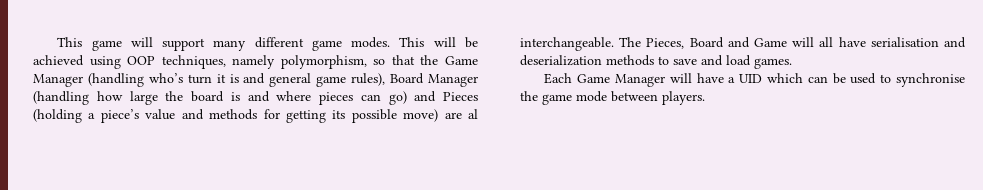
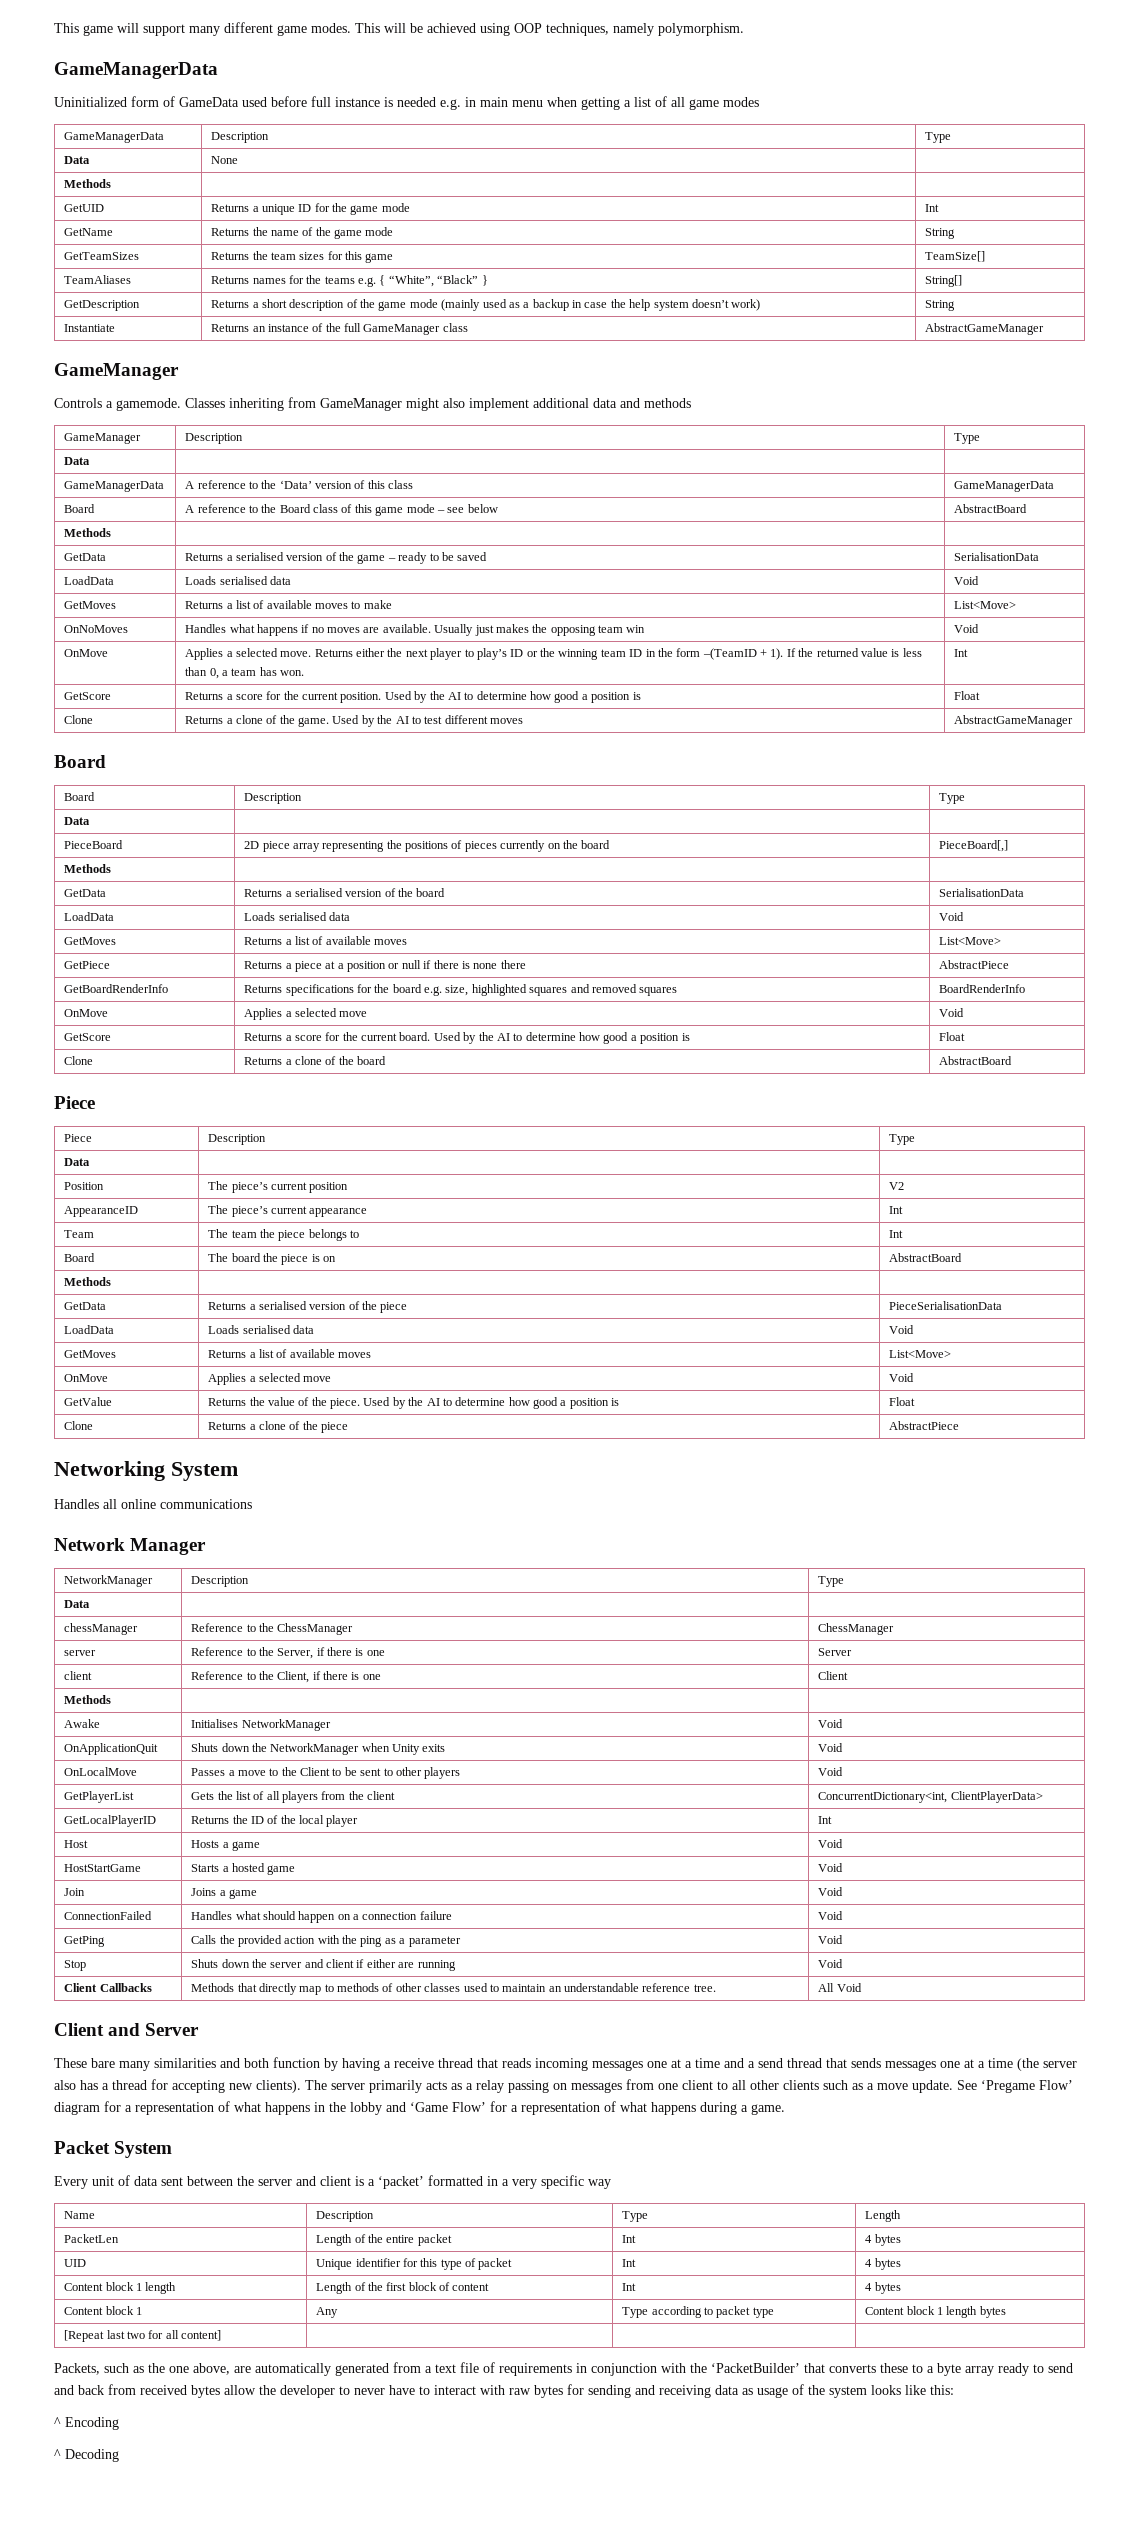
- This will be achieved using OOP techniques, namely polymorphism, so that the Game Manager (handling who’s turn it is and general game rules), Board Manager (handling how large the board is and where pieces can go) and Pieces (holding a piece’s value and methods for getting its possible move) are al interchangeable. The Pieces, Board and Game will all have serialisation and deserialization methods to save and load games.
- Each Game Manager will have a UID which can be used to synchronise the game mode between players.
+ This will be achieved using OOP techniques, namely polymorphism.
+ GameManagerData
+ Uninitialized form of GameData used before full instance is needed e.g. in main menu when getting a list of all game modes
+ GameManagerData | Description | Type
+ Data | None |
+ Methods | |
+ GetUID | Returns a unique ID for the game mode | Int
+ GetName | Returns the name of the game mode | String
+ GetTeamSizes | Returns the team sizes for this game | TeamSize[]
+ TeamAliases | Returns names for the teams e.g. { “White”, “Black” } | String[]
+ GetDescription | Returns a short description of the game mode (mainly used as a backup in case the help system doesn’t work) | String
+ Instantiate | Returns an instance of the full GameManager class | AbstractGameManager
+ GameManager
+ Controls a gamemode. Classes inheriting from GameManager might also implement additional data and methods
+ GameManager | Description | Type
+ Data | |
+ GameManagerData | A reference to the ‘Data’ version of this class | GameManagerData
+ Board | A reference to the Board class of this game mode – see below | AbstractBoard
+ Methods | |
+ GetData | Returns a serialised version of the game – ready to be saved | SerialisationData
+ LoadData | Loads serialised data | Void
+ GetMoves | Returns a list of available moves to make | List<Move>
+ OnNoMoves | Handles what happens if no moves are available. Usually just makes the opposing team win | Void
+ OnMove | Applies a selected move. Returns either the next player to play’s ID or the winning team ID in the form –(TeamID + 1). If the returned value is less than 0, a team has won. | Int
+ GetScore | Returns a score for the current position. Used by the AI to determine how good a position is | Float
+ Clone | Returns a clone of the game. Used by the AI to test different moves | AbstractGameManager
+ Board
+ Board | Description | Type
+ Data | |
+ PieceBoard | 2D piece array representing the positions of pieces currently on the board | PieceBoard[,]
+ Methods | |
+ GetData | Returns a serialised version of the board | SerialisationData
+ LoadData | Loads serialised data | Void
+ GetMoves | Returns a list of available moves | List<Move>
+ GetPiece | Returns a piece at a position or null if there is none there | AbstractPiece
+ GetBoardRenderInfo | Returns specifications for the board e.g. size, highlighted squares and removed squares | BoardRenderInfo
+ OnMove | Applies a selected move | Void
+ GetScore | Returns a score for the current board. Used by the AI to determine how good a position is | Float
+ Clone | Returns a clone of the board | AbstractBoard
+ Piece
+ Piece | Description | Type
+ Data | |
+ Position | The piece’s current position | V2
+ AppearanceID | The piece’s current appearance | Int
+ Team | The team the piece belongs to | Int
+ Board | The board the piece is on | AbstractBoard
+ Methods | |
+ GetData | Returns a serialised version of the piece | PieceSerialisationData
+ LoadData | Loads serialised data | Void
+ GetMoves | Returns a list of available moves | List<Move>
+ OnMove | Applies a selected move | Void
+ GetValue | Returns the value of the piece. Used by the AI to determine how good a position is | Float
+ Clone | Returns a clone of the piece | AbstractPiece
+ Networking System
+ Handles all online communications
+ Network Manager
+ NetworkManager | Description | Type
+ Data | |
+ chessManager | Reference to the ChessManager | ChessManager
+ server | Reference to the Server, if there is one | Server
+ client | Reference to the Client, if there is one | Client
+ Methods | |
+ Awake | Initialises NetworkManager | Void
+ OnApplicationQuit | Shuts down the NetworkManager when Unity exits | Void
+ OnLocalMove | Passes a move to the Client to be sent to other players | Void
+ GetPlayerList | Gets the list of all players from the client | ConcurrentDictionary<int, ClientPlayerData>
+ GetLocalPlayerID | Returns the ID of the local player | Int
+ Host | Hosts a game | Void
+ HostStartGame | Starts a hosted game | Void
+ Join | Joins a game | Void
+ ConnectionFailed | Handles what should happen on a connection failure | Void
+ GetPing | Calls the provided action with the ping as a parameter | Void
+ Stop | Shuts down the server and client if either are running | Void
+ Client Callbacks | Methods that directly map to methods of other classes used to maintain an understandable reference tree. | All Void
+ Client and Server
+ These bare many similarities and both function by having a receive thread that reads incoming messages one at a time and a send thread that sends messages one at a time (the server also has a thread for accepting new clients). The server primarily acts as a relay passing on messages from one client to all other clients such as a move update. See ‘Pregame Flow’ diagram for a representation of what happens in the lobby and ‘Game Flow’ for a representation of what happens during a game.
+ Packet System
+ Every unit of data sent between the server and client is a ‘packet’ formatted in a very specific way
+ Name | Description | Type | Length
+ PacketLen | Length of the entire packet | Int | 4 bytes
+ UID | Unique identifier for this type of packet | Int | 4 bytes
+ Content block 1 length | Length of the first block of content | Int | 4 bytes
+ Content block 1 | Any | Type according to packet type | Content block 1 length bytes
+ [Repeat last two for all content] | | |
+ Packets, such as the one above, are automatically generated from a text file of requirements in conjunction with the ‘PacketBuilder’ that converts these to a byte array ready to send and back from received bytes allow the developer to never have to interact with raw bytes for sending and receiving data as usage of the system looks like this:
+ ^ Encoding
+ ^ Decoding

